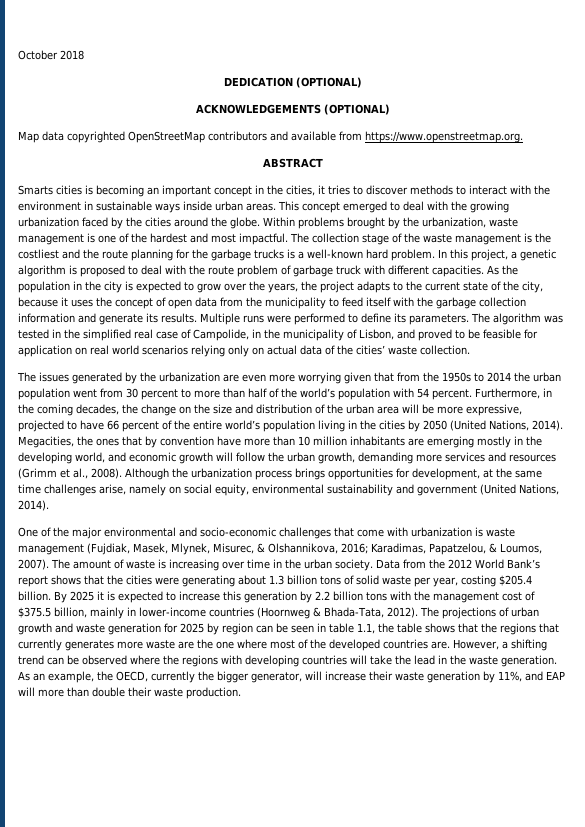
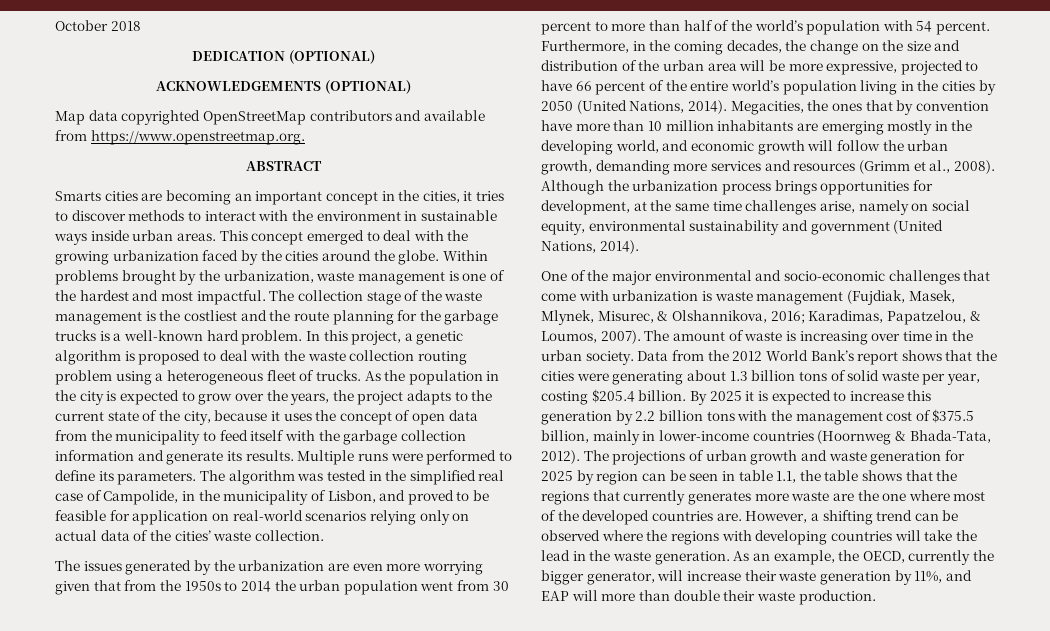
- Smarts cities is becoming an important concept in the cities, it tries to discover methods to interact with the environment in sustainable ways inside urban areas.
+ Smarts cities are becoming an important concept in the cities, it tries to discover methods to interact with the environment in sustainable ways inside urban areas.
- In this project, a genetic algorithm is proposed to deal with the route problem of garbage truck with different capacities.
+ In this project, a genetic algorithm is proposed to deal with the waste collection routing problem using a heterogeneous fleet of trucks.
- The algorithm was tested in the simplified real case of Campolide, in the municipality of Lisbon, and proved to be feasible for application on real world scenarios relying only on actual data of the cities’ waste collection.
+ The algorithm was tested in the simplified real case of Campolide, in the municipality of Lisbon, and proved to be feasible for application on real-world scenarios relying only on actual data of the cities’ waste collection.

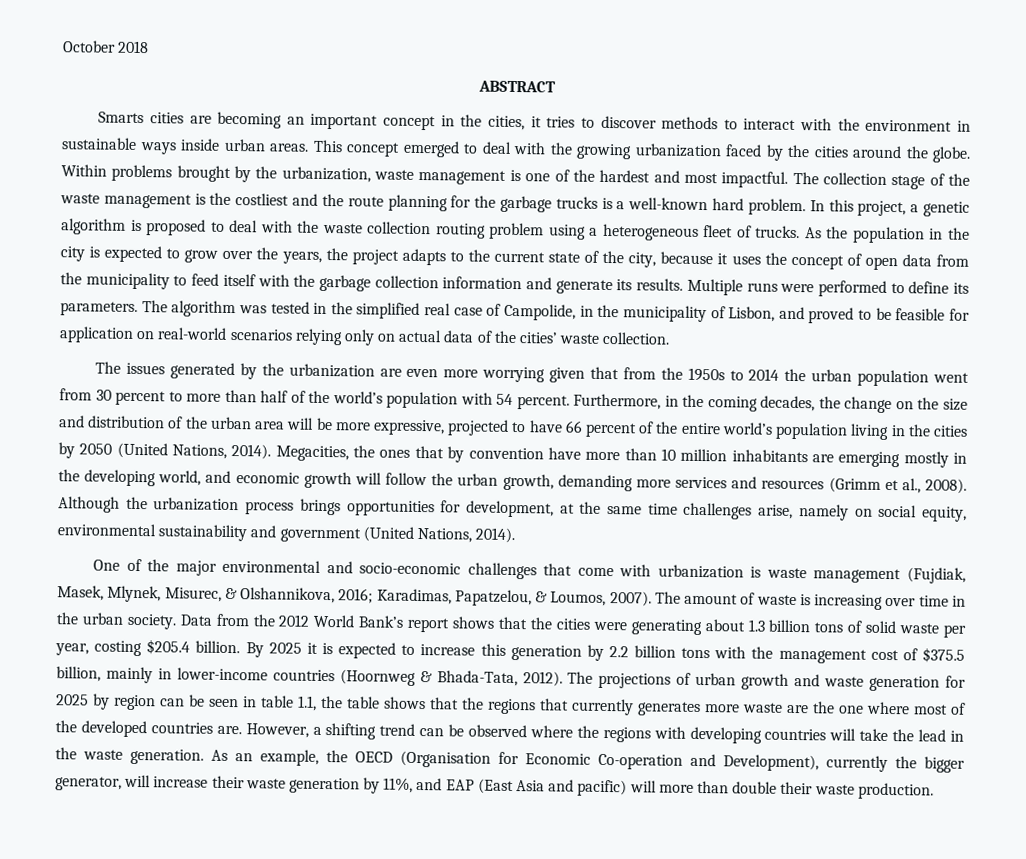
- DEDICATION (OPTIONAL)
- ACKNOWLEDGEMENTS (OPTIONAL)
- Map data copyrighted OpenStreetMap contributors and available from https://www.openstreetmap.org.
- As an example, the OECD, currently the bigger generator, will increase their waste generation by 11%, and EAP will more than double their waste production.
+ As an example, the OECD (Organisation for Economic Co-operation and Development), currently the bigger generator, will increase their waste generation by 11%, and EAP (East Asia and pacific) will more than double their waste production.

